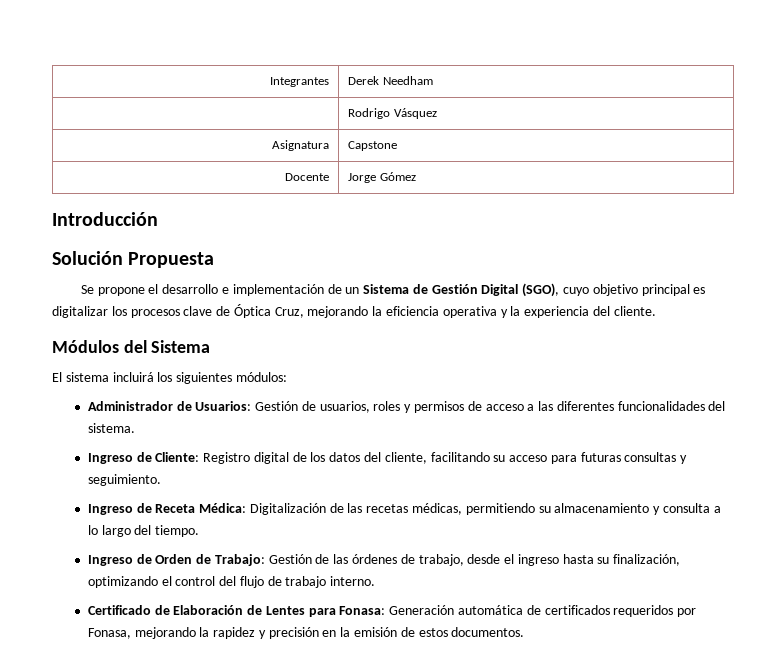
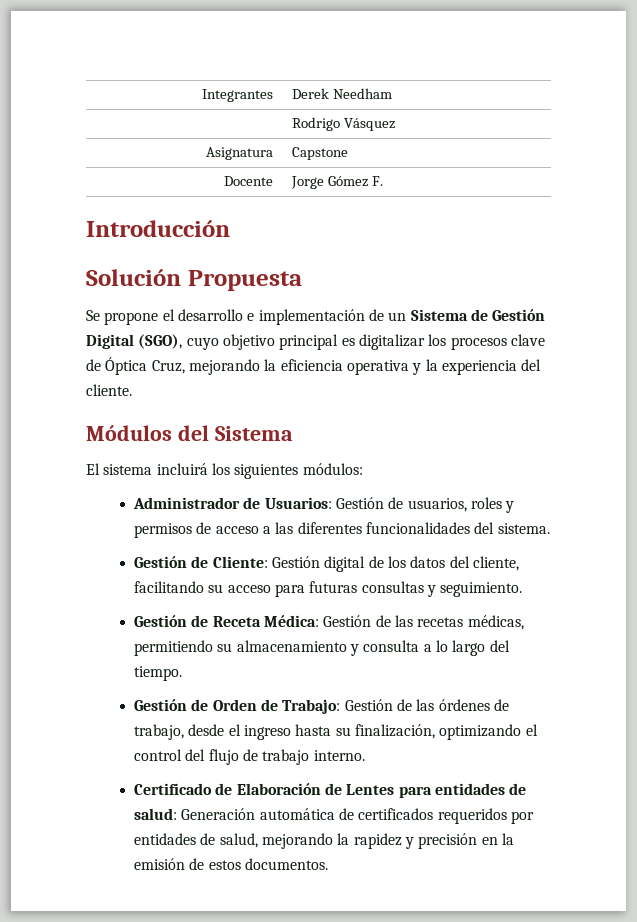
- Docente | Jorge Gómez
+ Docente | Jorge Gómez F.
- Ingreso de Cliente: Registro digital de los datos del cliente, facilitando su acceso para futuras consultas y seguimiento.
+ Gestión de Cliente: Gestión digital de los datos del cliente, facilitando su acceso para futuras consultas y seguimiento.
- Ingreso de Receta Médica: Digitalización de las recetas médicas, permitiendo su almacenamiento y consulta a lo largo del tiempo.
+ Gestión de Receta Médica: Gestión de las recetas médicas, permitiendo su almacenamiento y consulta a lo largo del tiempo.
- Ingreso de Orden de Trabajo: Gestión de las órdenes de trabajo, desde el ingreso hasta su finalización, optimizando el control del flujo de trabajo interno.
+ Gestión de Orden de Trabajo: Gestión de las órdenes de trabajo, desde el ingreso hasta su finalización, optimizando el control del flujo de trabajo interno.
- Certificado de Elaboración de Lentes para Fonasa: Generación automática de certificados requeridos por Fonasa, mejorando la rapidez y precisión en la emisión de estos documentos.
+ Certificado de Elaboración de Lentes para entidades de salud: Generación automática de certificados requeridos por entidades de salud, mejorando la rapidez y precisión en la emisión de estos documentos.

